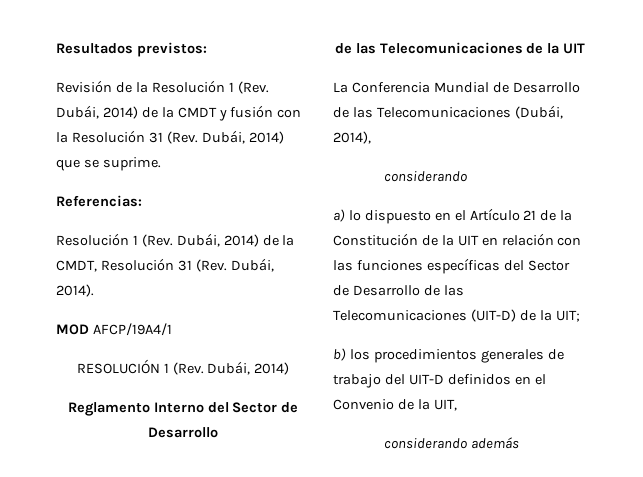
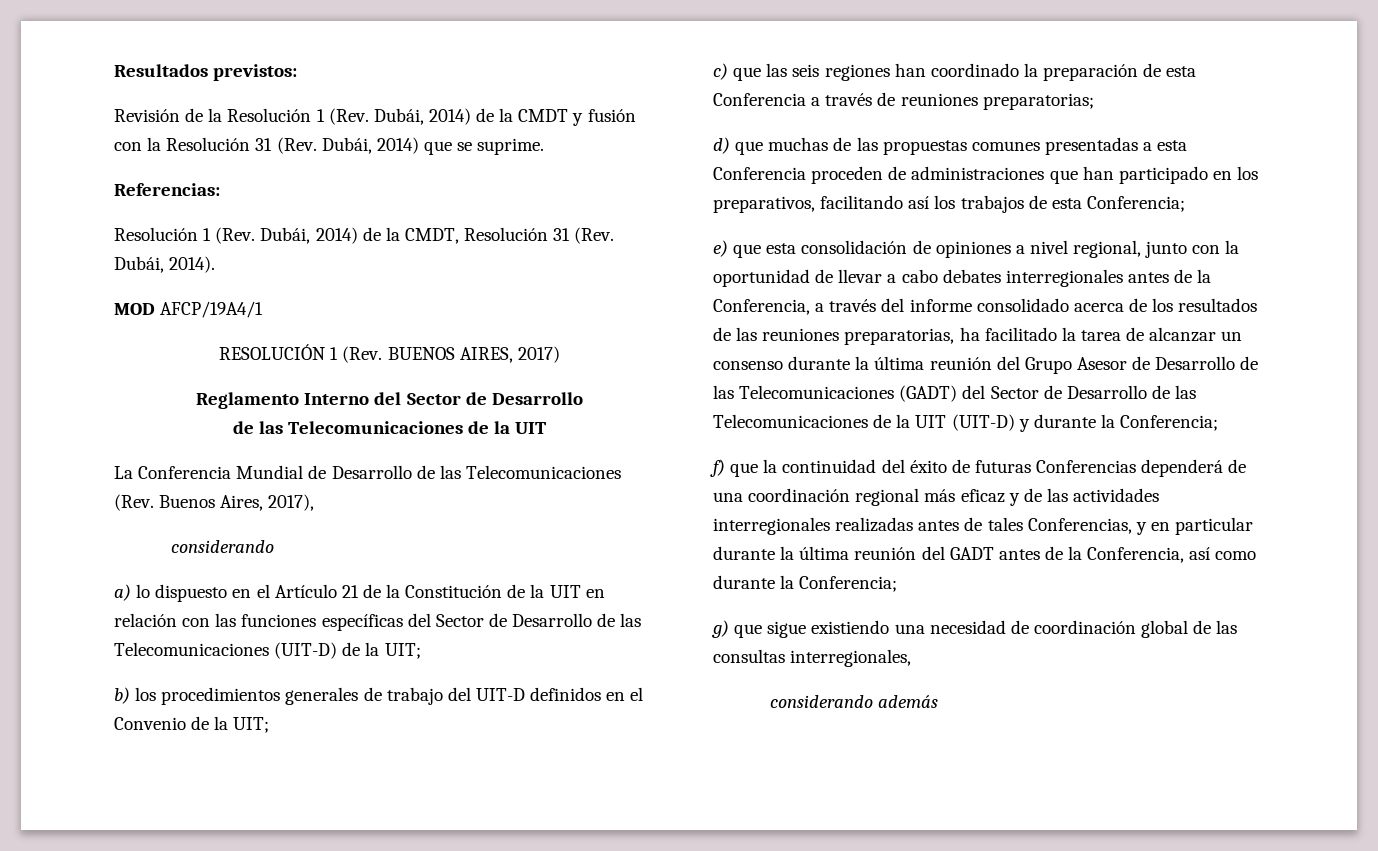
- RESOLUCIÓN 1 (Rev. Dubái, 2014)
+ RESOLUCIÓN 1 (Rev. BUENOS AIRES, 2017)
- La Conferencia Mundial de Desarrollo de las Telecomunicaciones (Dubái, 2014),
+ La Conferencia Mundial de Desarrollo de las Telecomunicaciones (Rev. Buenos Aires, 2017),
- b) los procedimientos generales de trabajo del UIT-D definidos en el Convenio de la UIT,
+ b) los procedimientos generales de trabajo del UIT-D definidos en el Convenio de la UIT;
+ c) que las seis regiones han coordinado la preparación de esta Conferencia a través de reuniones preparatorias;
+ d) que muchas de las propuestas comunes presentadas a esta Conferencia proceden de administraciones que han participado en los preparativos, facilitando así los trabajos de esta Conferencia;
+ e) que esta consolidación de opiniones a nivel regional, junto con la oportunidad de llevar a cabo debates interregionales antes de la Conferencia, a través del informe consolidado acerca de los resultados de las reuniones preparatorias, ha facilitado la tarea de alcanzar un consenso durante la última reunión del Grupo Asesor de Desarrollo de las Telecomunicaciones (GADT) del Sector de Desarrollo de las Telecomunicaciones de la UIT (UIT-D) y durante la Conferencia;
+ f) que la continuidad del éxito de futuras Conferencias dependerá de una coordinación regional más eficaz y de las actividades interregionales realizadas antes de tales Conferencias, y en particular durante la última reunión del GADT antes de la Conferencia, así como durante la Conferencia;
+ g) que sigue existiendo una necesidad de coordinación global de las consultas interregionales,

